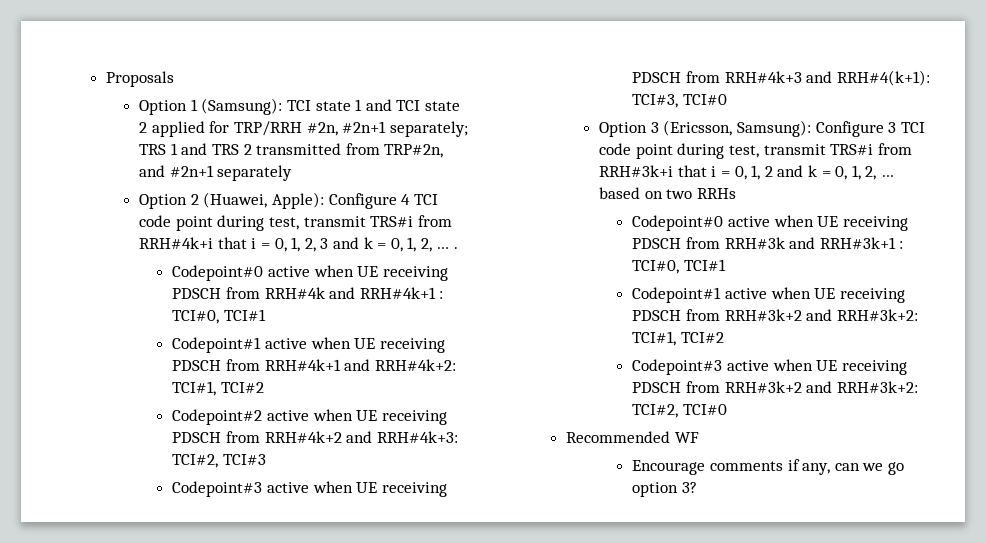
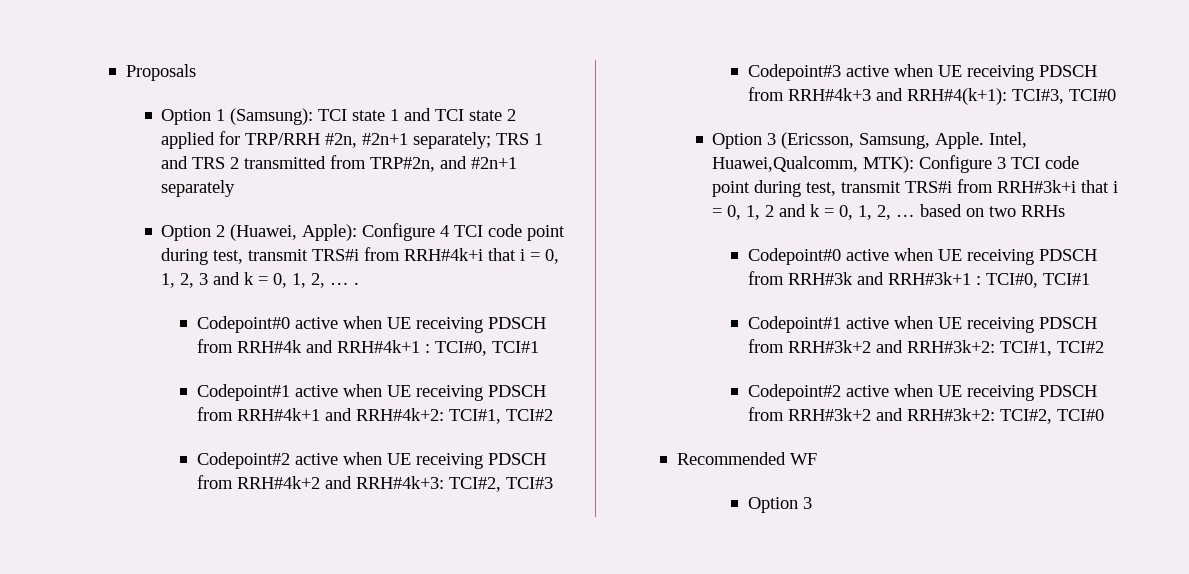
- Option 3 (Ericsson, Samsung): Configure 3 TCI code point during test, transmit TRS#i from RRH#3k+i that i = 0, 1, 2 and k = 0, 1, 2, … based on two RRHs
+ Option 3 (Ericsson, Samsung, Apple. Intel, Huawei,Qualcomm, MTK): Configure 3 TCI code point during test, transmit TRS#i from RRH#3k+i that i = 0, 1, 2 and k = 0, 1, 2, … based on two RRHs
- Codepoint#3 active when UE receiving PDSCH from RRH#3k+2 and RRH#3k+2: TCI#2, TCI#0
+ Codepoint#2 active when UE receiving PDSCH from RRH#3k+2 and RRH#3k+2: TCI#2, TCI#0
  Recommended WF
- Encourage comments if any, can we go option 3?
+ Option 3

